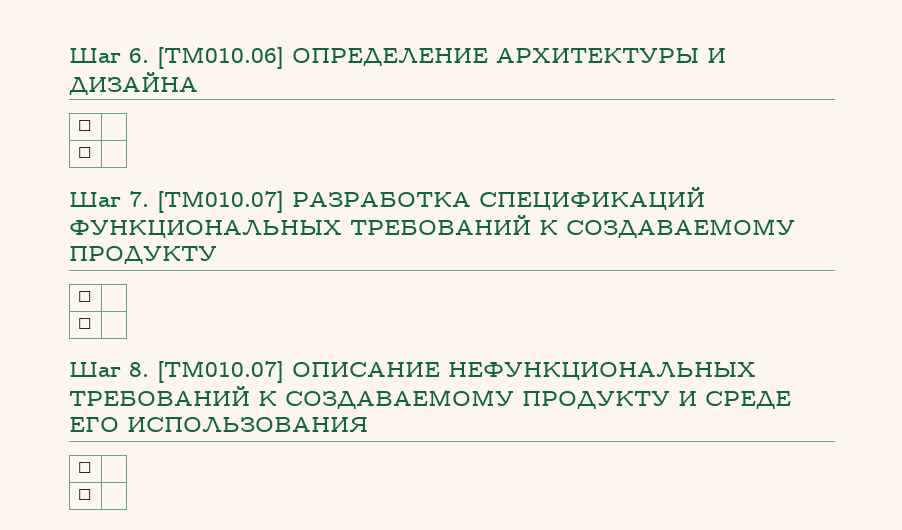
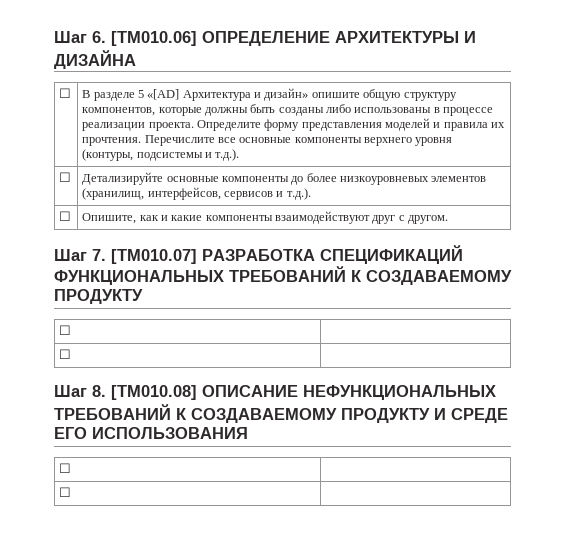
  Шаг 6. [TM010.06] ОПРЕДЕЛЕНИЕ АРХИТЕКТУРЫ И ДИЗАЙНА
- ☐ |
- ☐ |
+ ☐ | В разделе 5 «[AD] Архитектура и дизайн» опишите общую структуру компонентов, которые должны быть созданы либо использованы в процессе реализации проекта. Определите форму представления моделей и правила их прочтения. Перечислите все основные компоненты верхнего уровня (контуры, подсистемы и т.д.).
+ ☐ | Детализируйте основные компоненты до более низкоуровневых элементов (хранилищ, интерфейсов, сервисов и т.д.).
+ ☐ | Опишите, как и какие компоненты взаимодействуют друг с другом.
- Шаг 8. [TM010.07] ОПИСАНИЕ НЕФУНКЦИОНАЛЬНЫХ ТРЕБОВАНИЙ К СОЗДАВАЕМОМУ ПРОДУКТУ И СРЕДЕ ЕГО ИСПОЛЬЗОВАНИЯ
+ Шаг 8. [TM010.08] ОПИСАНИЕ НЕФУНКЦИОНАЛЬНЫХ ТРЕБОВАНИЙ К СОЗДАВАЕМОМУ ПРОДУКТУ И СРЕДЕ ЕГО ИСПОЛЬЗОВАНИЯ

